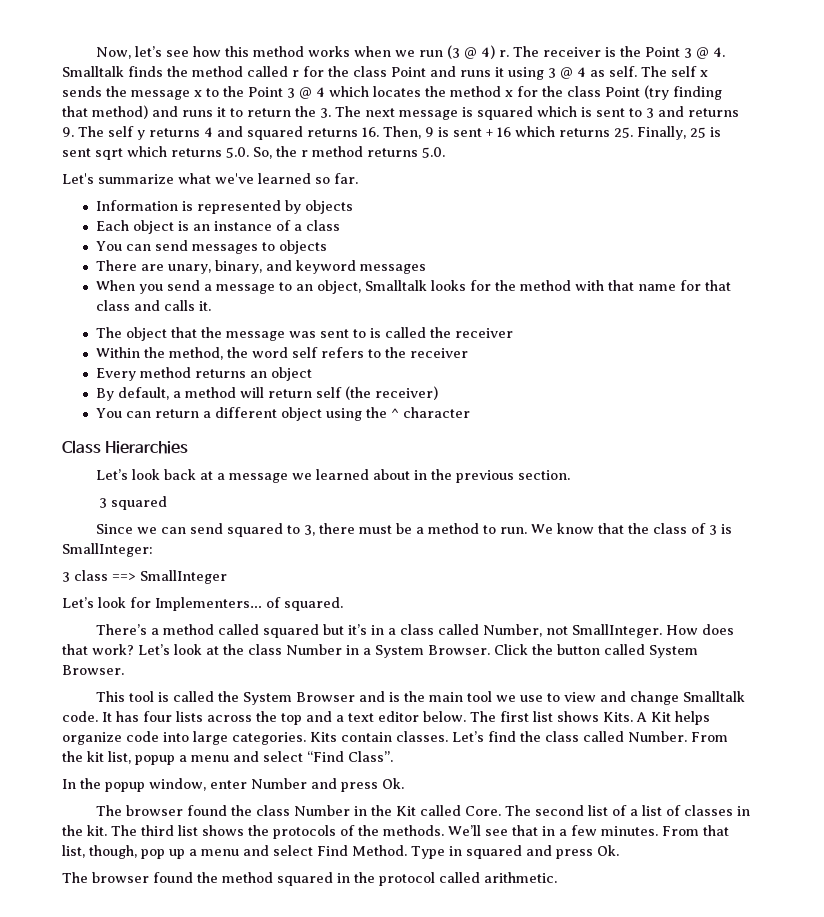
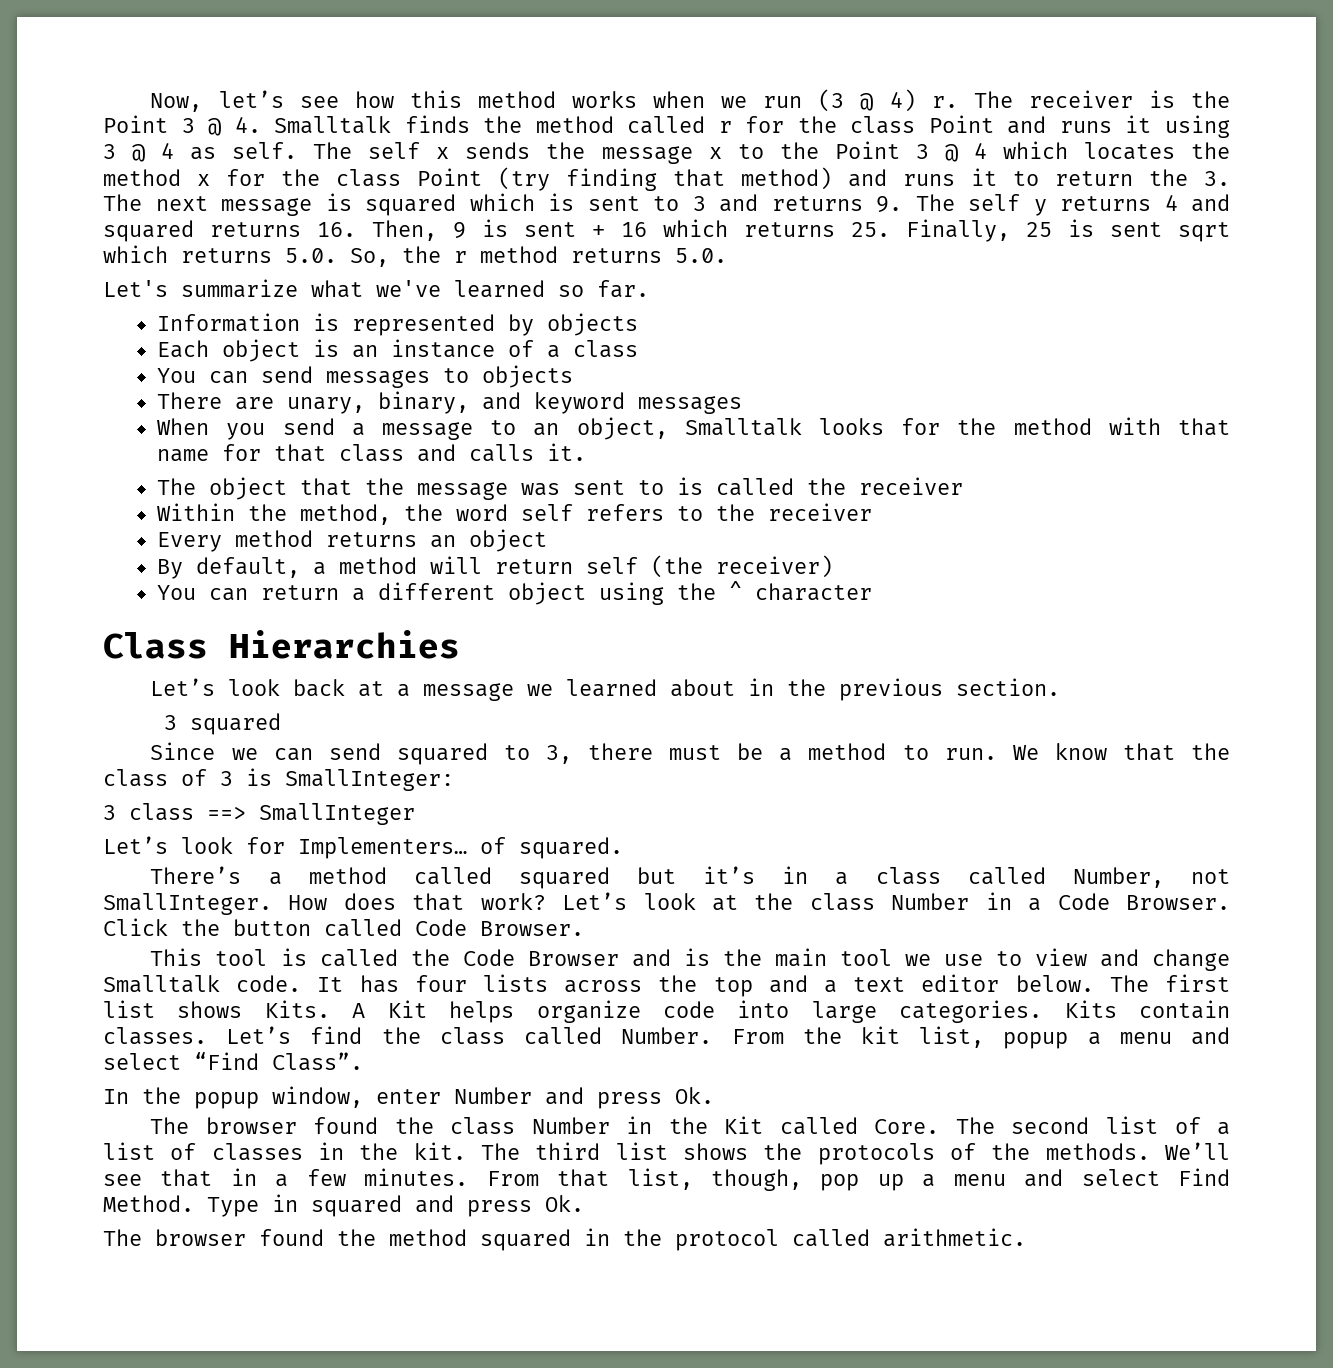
- Let’s look at the class Number in a System Browser.
+ Let’s look at the class Number in a Code Browser.
- Click the button called System Browser.
+ Click the button called Code Browser.
- This tool is called the System Browser and is the main tool we use to view and change Smalltalk code.
+ This tool is called the Code Browser and is the main tool we use to view and change Smalltalk code.

